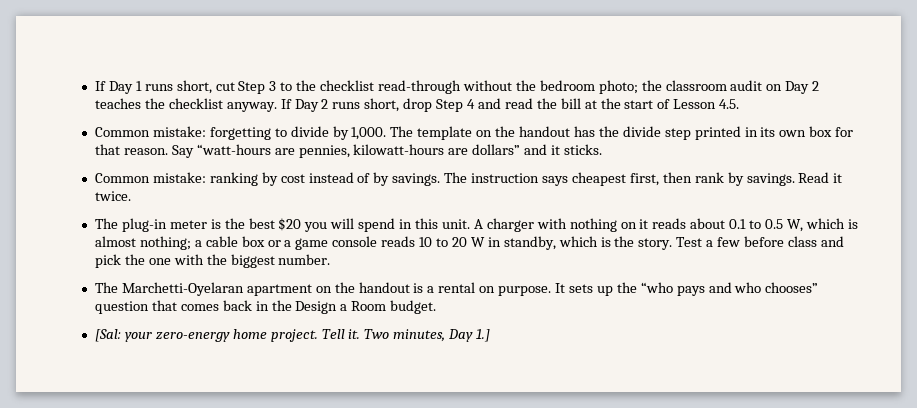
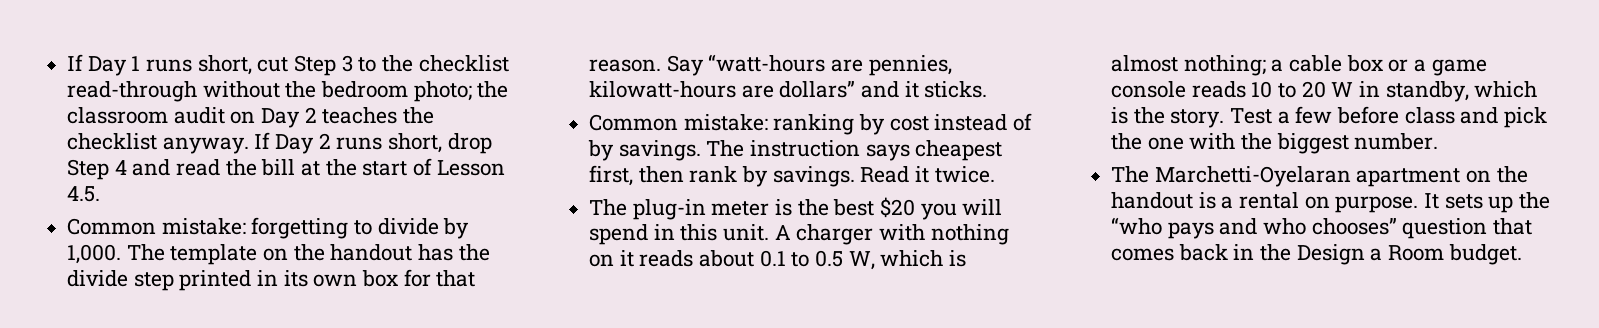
- [Sal: your zero-energy home project. Tell it. Two minutes, Day 1.]

